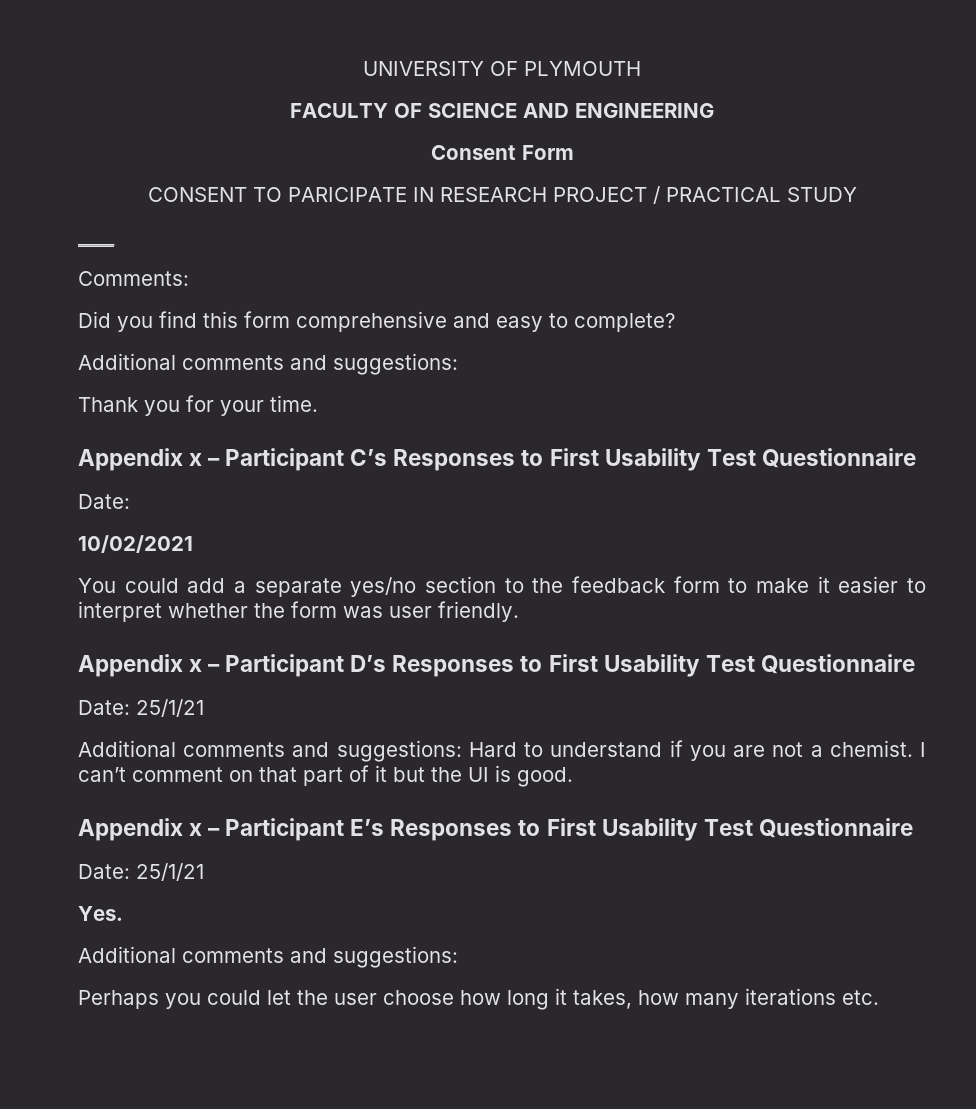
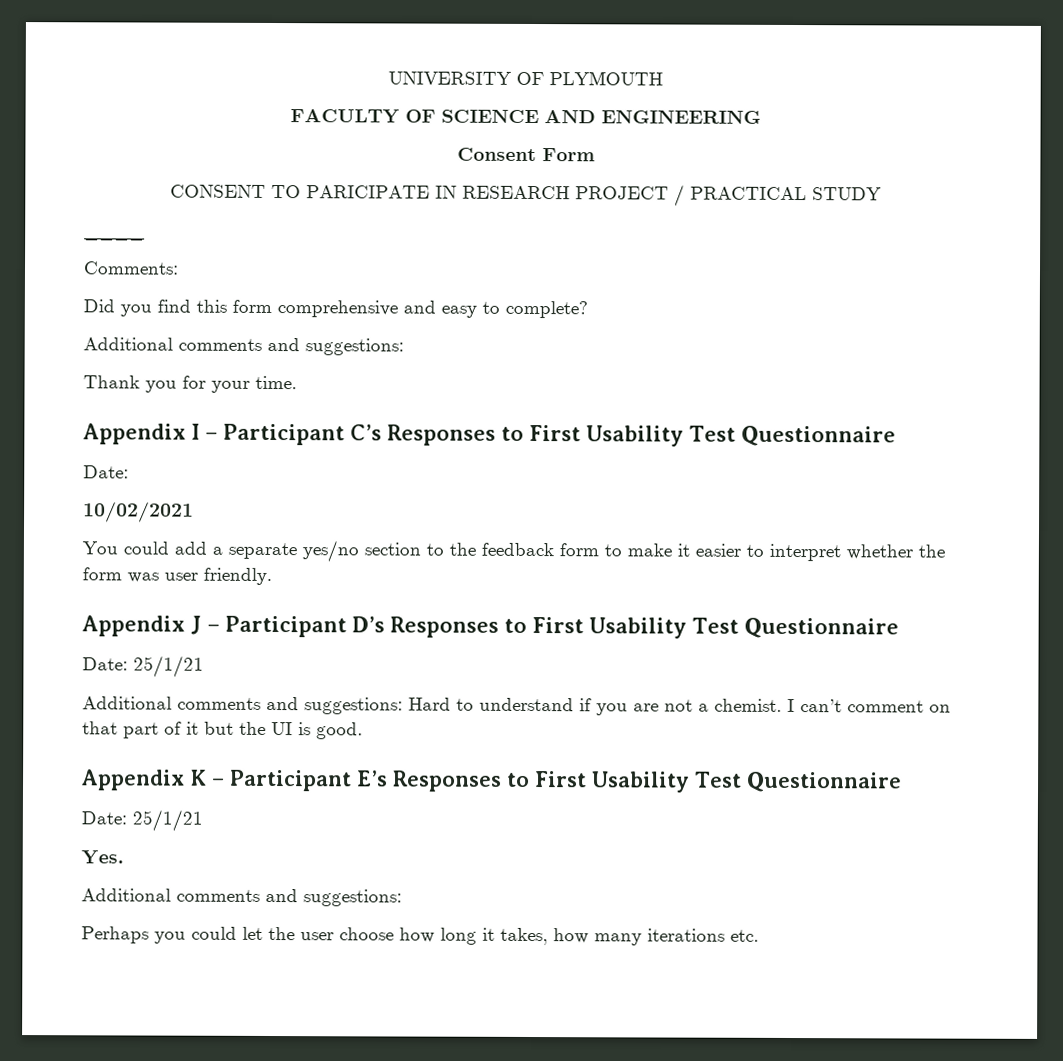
- Appendix x – Participant C’s Responses to First Usability Test Questionnaire
+ Appendix I – Participant C’s Responses to First Usability Test Questionnaire
- Appendix x – Participant D’s Responses to First Usability Test Questionnaire
+ Appendix J – Participant D’s Responses to First Usability Test Questionnaire
- Appendix x – Participant E’s Responses to First Usability Test Questionnaire
+ Appendix K – Participant E’s Responses to First Usability Test Questionnaire

